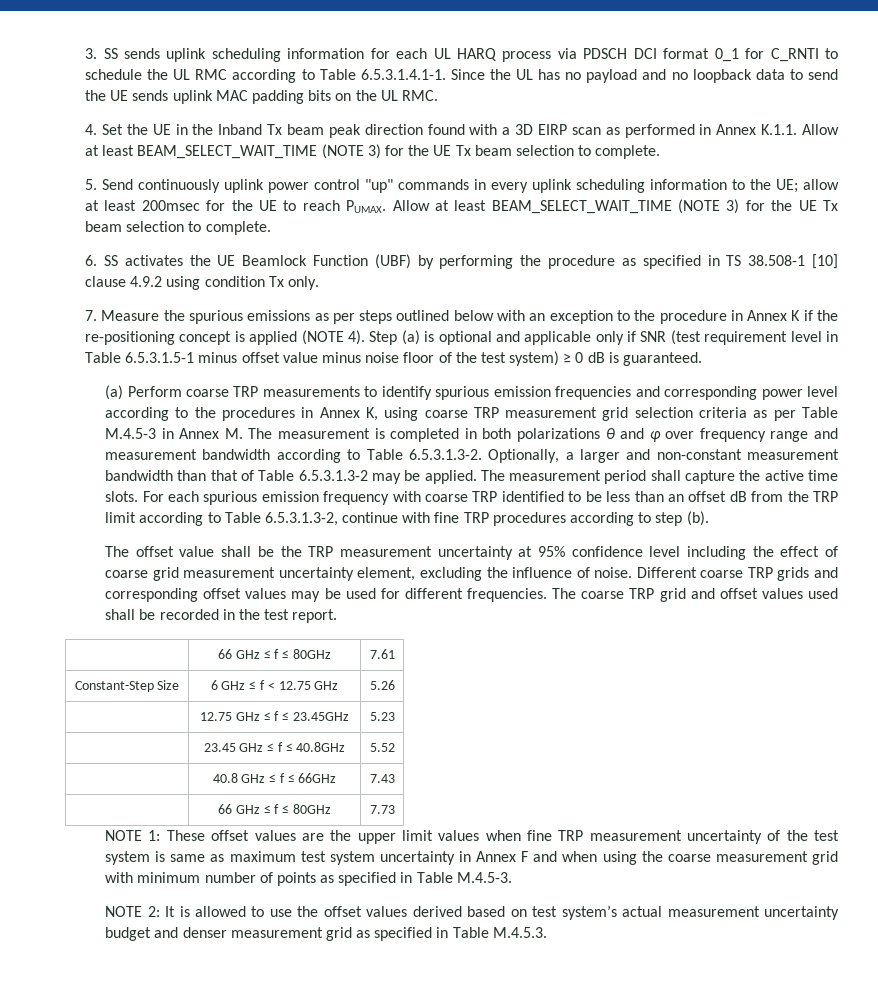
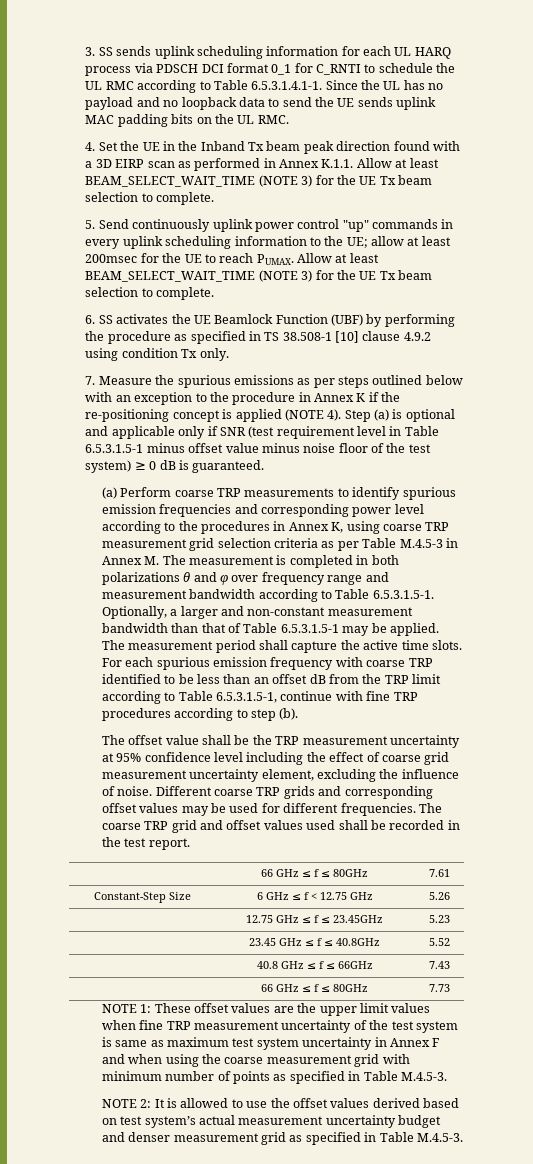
- (a) Perform coarse TRP measurements to identify spurious emission frequencies and corresponding power level according to the procedures in Annex K, using coarse TRP measurement grid selection criteria as per Table M.4.5-3 in Annex M. The measurement is completed in both polarizations θ and φ over frequency range and measurement bandwidth according to Table 6.5.3.1.3-2. Optionally, a larger and non-constant measurement bandwidth than that of Table 6.5.3.1.3-2 may be applied.
+ (a) Perform coarse TRP measurements to identify spurious emission frequencies and corresponding power level according to the procedures in Annex K, using coarse TRP measurement grid selection criteria as per Table M.4.5-3 in Annex M. The measurement is completed in both polarizations θ and φ over frequency range and measurement bandwidth according to Table 6.5.3.1.5-1. Optionally, a larger and non-constant measurement bandwidth than that of Table 6.5.3.1.5-1 may be applied.
- For each spurious emission frequency with coarse TRP identified to be less than an offset dB from the TRP limit according to Table 6.5.3.1.3-2, continue with fine TRP procedures according to step (b).
+ For each spurious emission frequency with coarse TRP identified to be less than an offset dB from the TRP limit according to Table 6.5.3.1.5-1, continue with fine TRP procedures according to step (b).
- NOTE 2: It is allowed to use the offset values derived based on test system’s actual measurement uncertainty budget and denser measurement grid as specified in Table M.4.5.3.
+ NOTE 2: It is allowed to use the offset values derived based on test system’s actual measurement uncertainty budget and denser measurement grid as specified in Table M.4.5-3.

